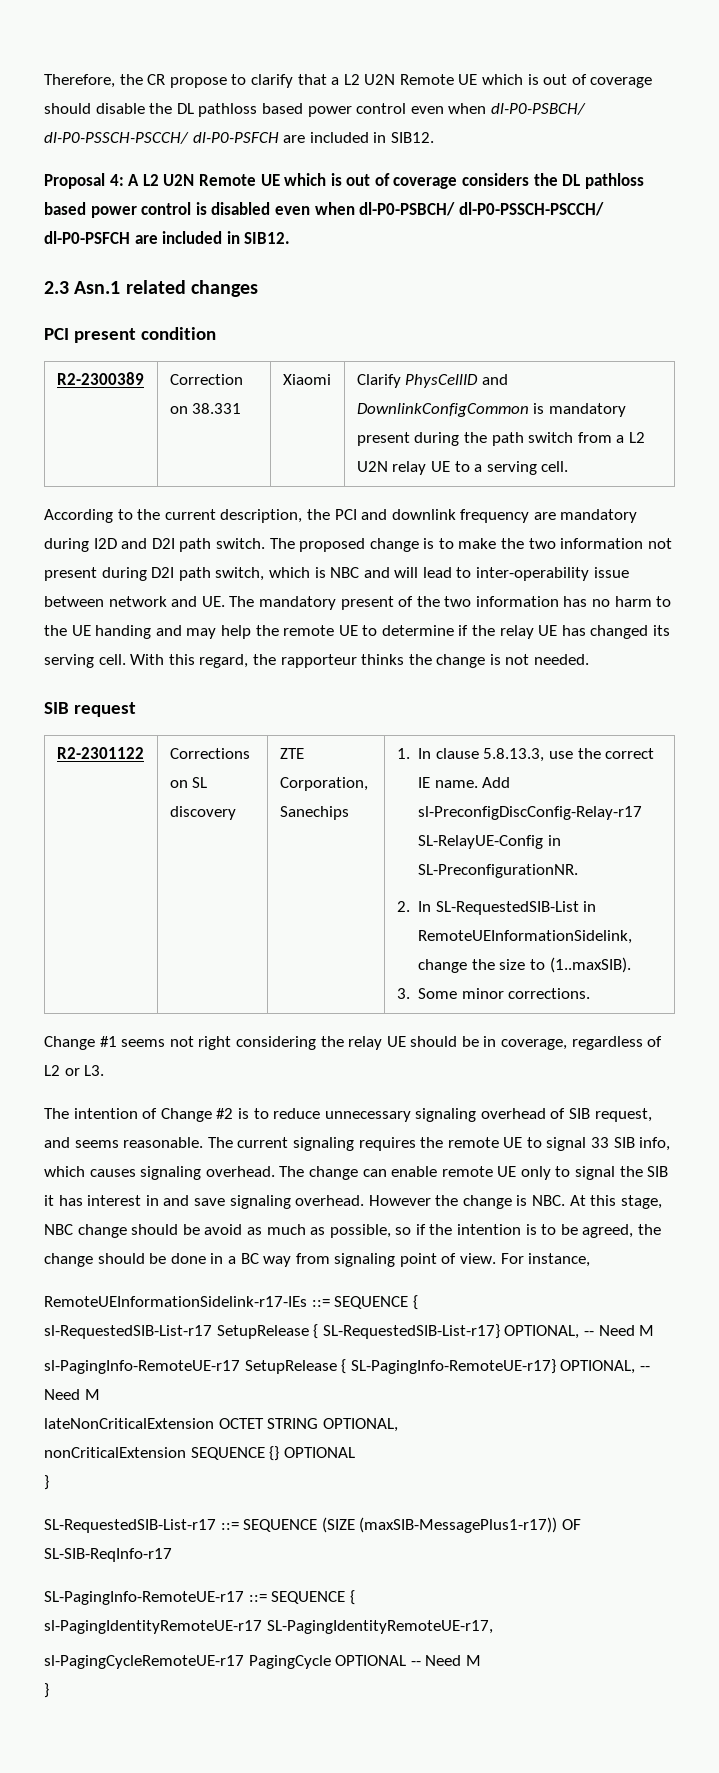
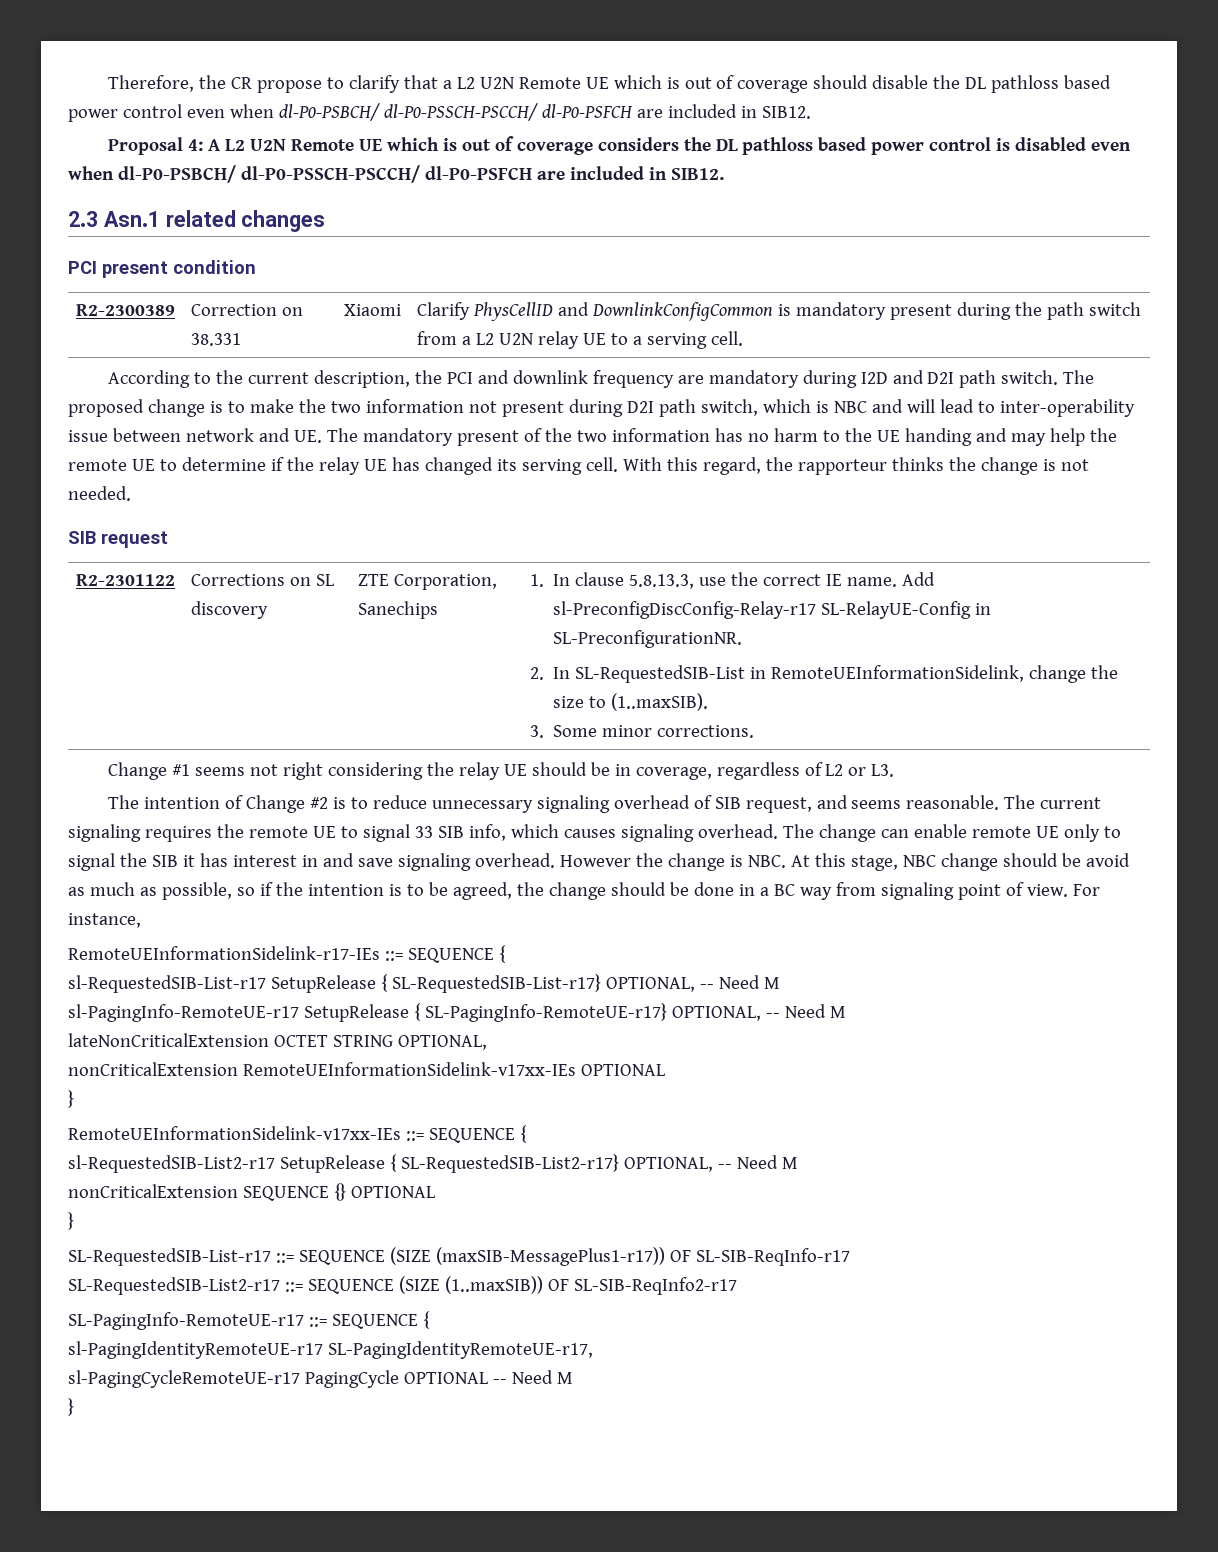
+ nonCriticalExtension RemoteUEInformationSidelink-v17xx-IEs OPTIONAL
+ }
+ RemoteUEInformationSidelink-v17xx-IEs ::= SEQUENCE {
+ sl-RequestedSIB-List2-r17 SetupRelease { SL-RequestedSIB-List2-r17} OPTIONAL, -- Need M
+ SL-RequestedSIB-List2-r17 ::= SEQUENCE (SIZE (1..maxSIB)) OF SL-SIB-ReqInfo2-r17

